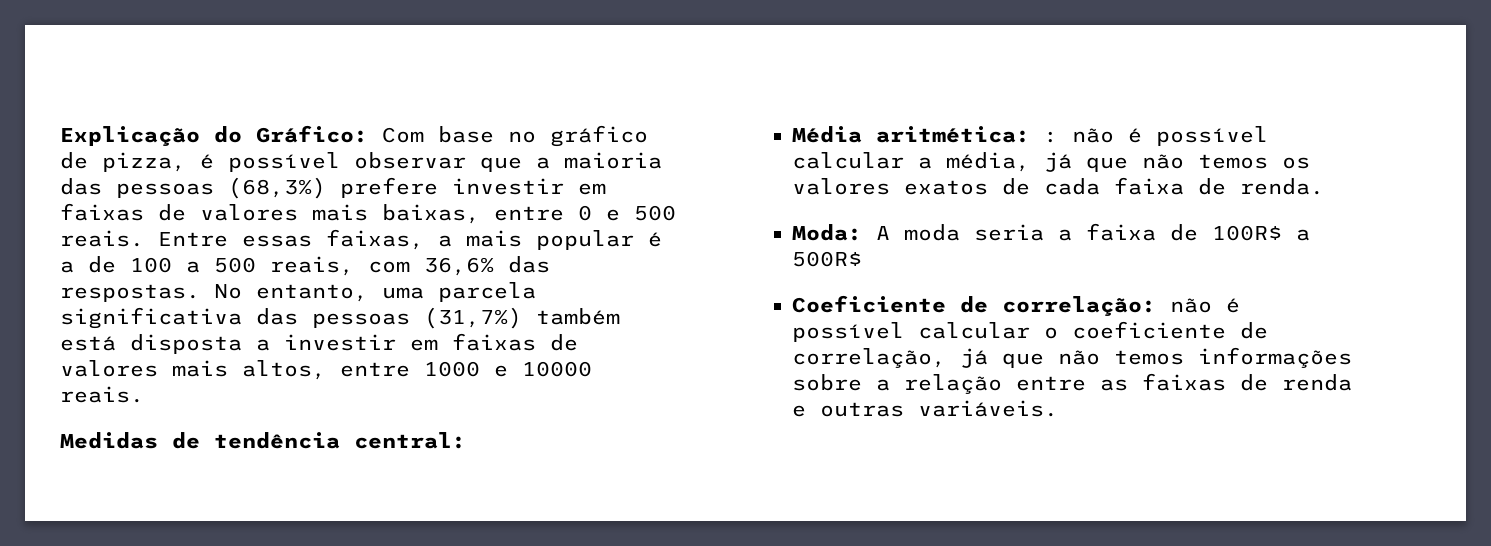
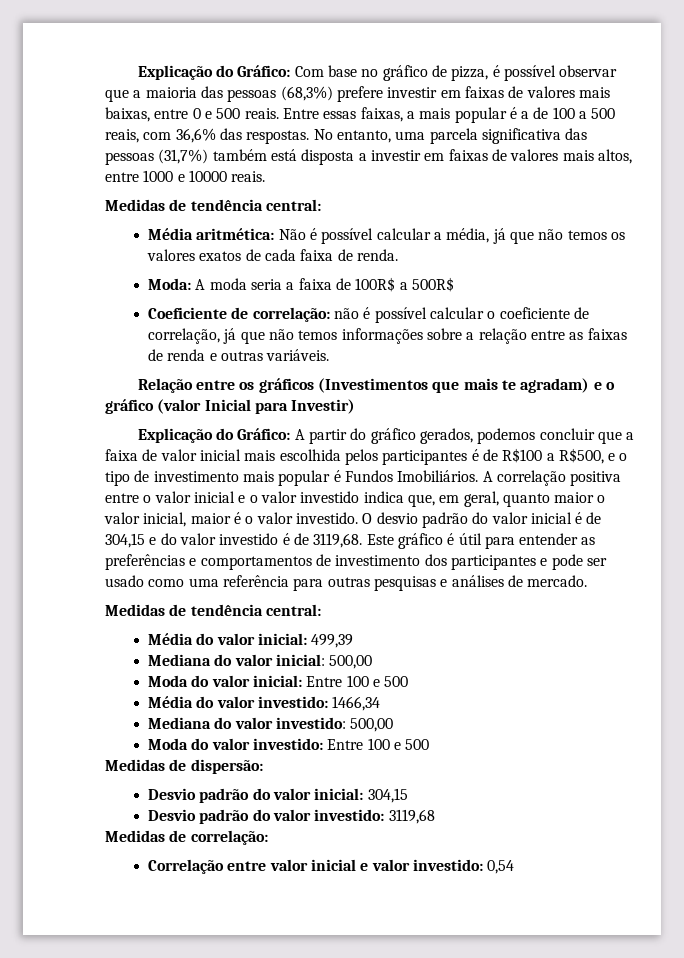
- Média aritmética: : não é possível calcular a média, já que não temos os valores exatos de cada faixa de renda.
+ Média aritmética: Não é possível calcular a média, já que não temos os valores exatos de cada faixa de renda.
+ Relação entre os gráficos (Investimentos que mais te agradam) e o gráfico (valor Inicial para Investir)
+ Explicação do Gráfico: A partir do gráfico gerados, podemos concluir que a faixa de valor inicial mais escolhida pelos participantes é de R$100 a R$500, e o tipo de investimento mais popular é Fundos Imobiliários. A correlação positiva entre o valor inicial e o valor investido indica que, em geral, quanto maior o valor inicial, maior é o valor investido. O desvio padrão do valor inicial é de 304,15 e do valor investido é de 3119,68. Este gráfico é útil para entender as preferências e comportamentos de investimento dos participantes e pode ser usado como uma referência para outras pesquisas e análises de mercado.
+ Medidas de tendência central:
+ Média do valor inicial: 499,39
+ Mediana do valor inicial: 500,00
+ Moda do valor inicial: Entre 100 e 500
+ Média do valor investido: 1466,34
+ Mediana do valor investido: 500,00
+ Moda do valor investido: Entre 100 e 500
+ Medidas de dispersão:
+ Desvio padrão do valor inicial: 304,15
+ Desvio padrão do valor investido: 3119,68
+ Medidas de correlação:
+ Correlação entre valor inicial e valor investido: 0,54

